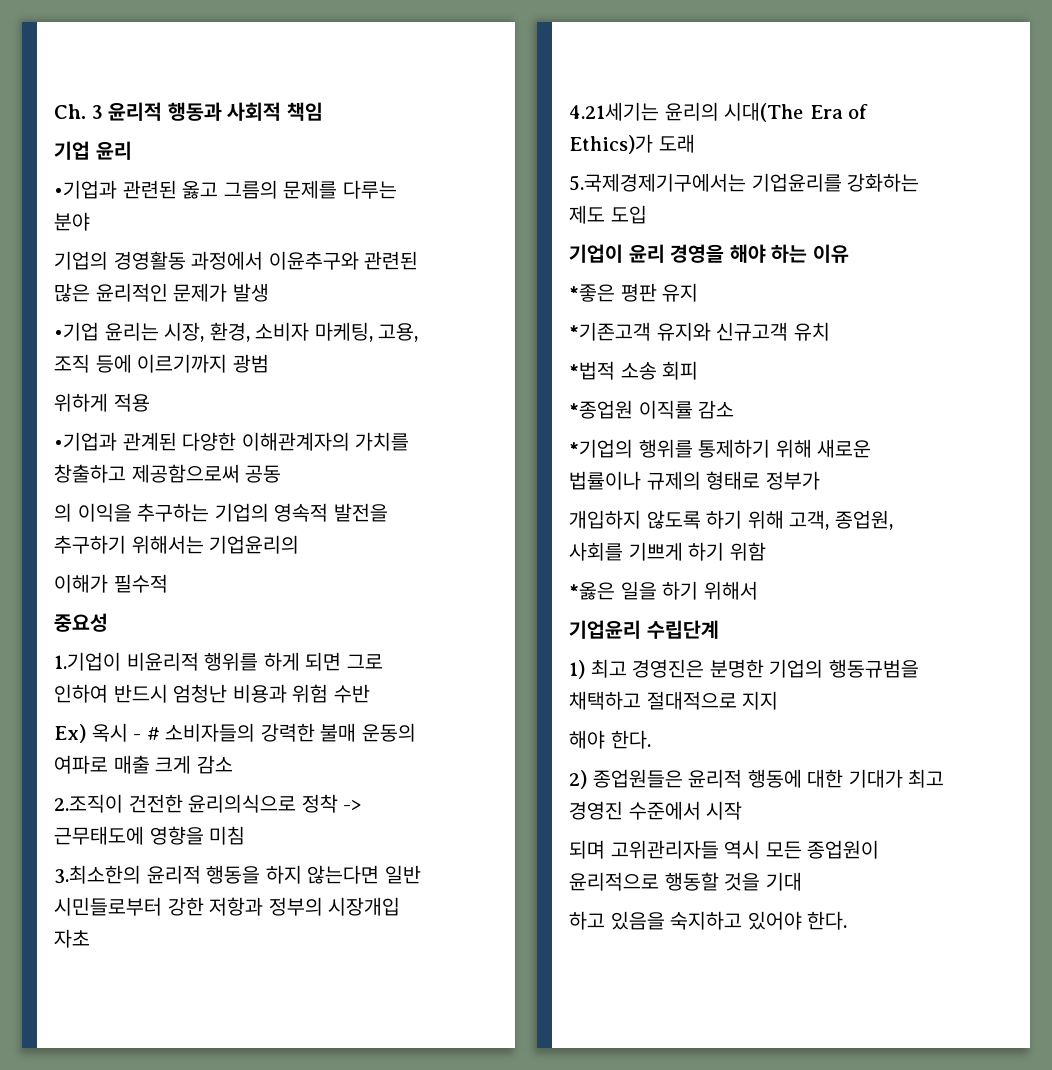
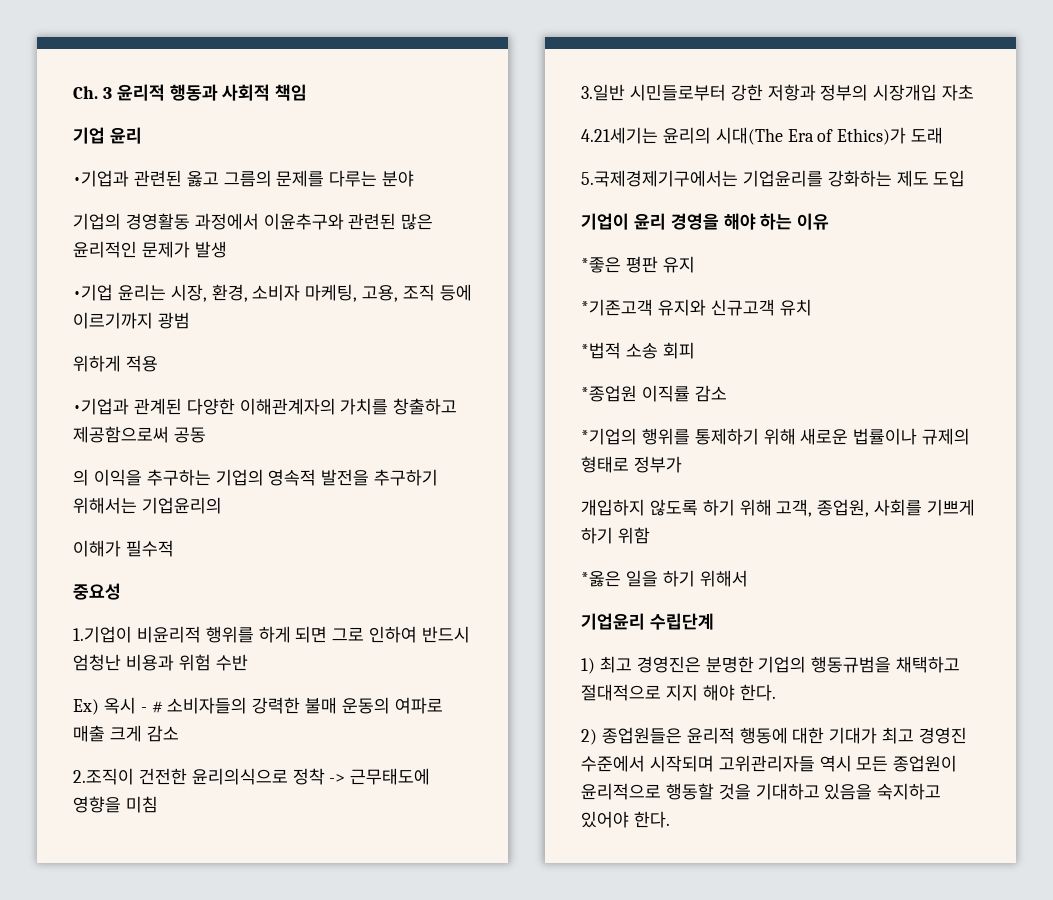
- 3.최소한의 윤리적 행동을 하지 않는다면 일반 시민들로부터 강한 저항과 정부의 시장개입 자초
+ 3.일반 시민들로부터 강한 저항과 정부의 시장개입 자초
- 1) 최고 경영진은 분명한 기업의 행동규범을 채택하고 절대적으로 지지
- 해야 한다.
+ 1) 최고 경영진은 분명한 기업의 행동규범을 채택하고 절대적으로 지지 해야 한다.
- 2) 종업원들은 윤리적 행동에 대한 기대가 최고 경영진 수준에서 시작
- 되며 고위관리자들 역시 모든 종업원이 윤리적으로 행동할 것을 기대
- 하고 있음을 숙지하고 있어야 한다.
+ 2) 종업원들은 윤리적 행동에 대한 기대가 최고 경영진 수준에서 시작되며 고위관리자들 역시 모든 종업원이 윤리적으로 행동할 것을 기대하고 있음을 숙지하고 있어야 한다.

